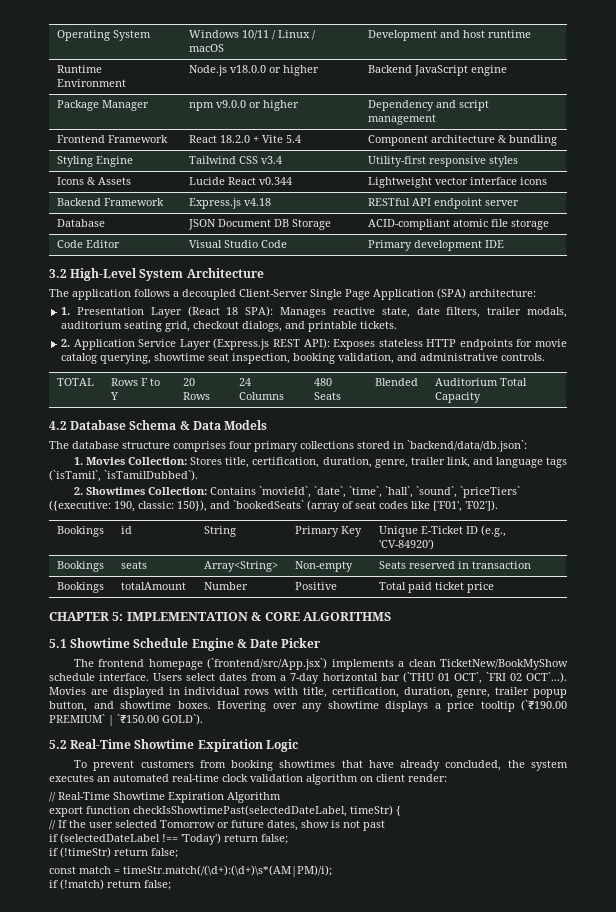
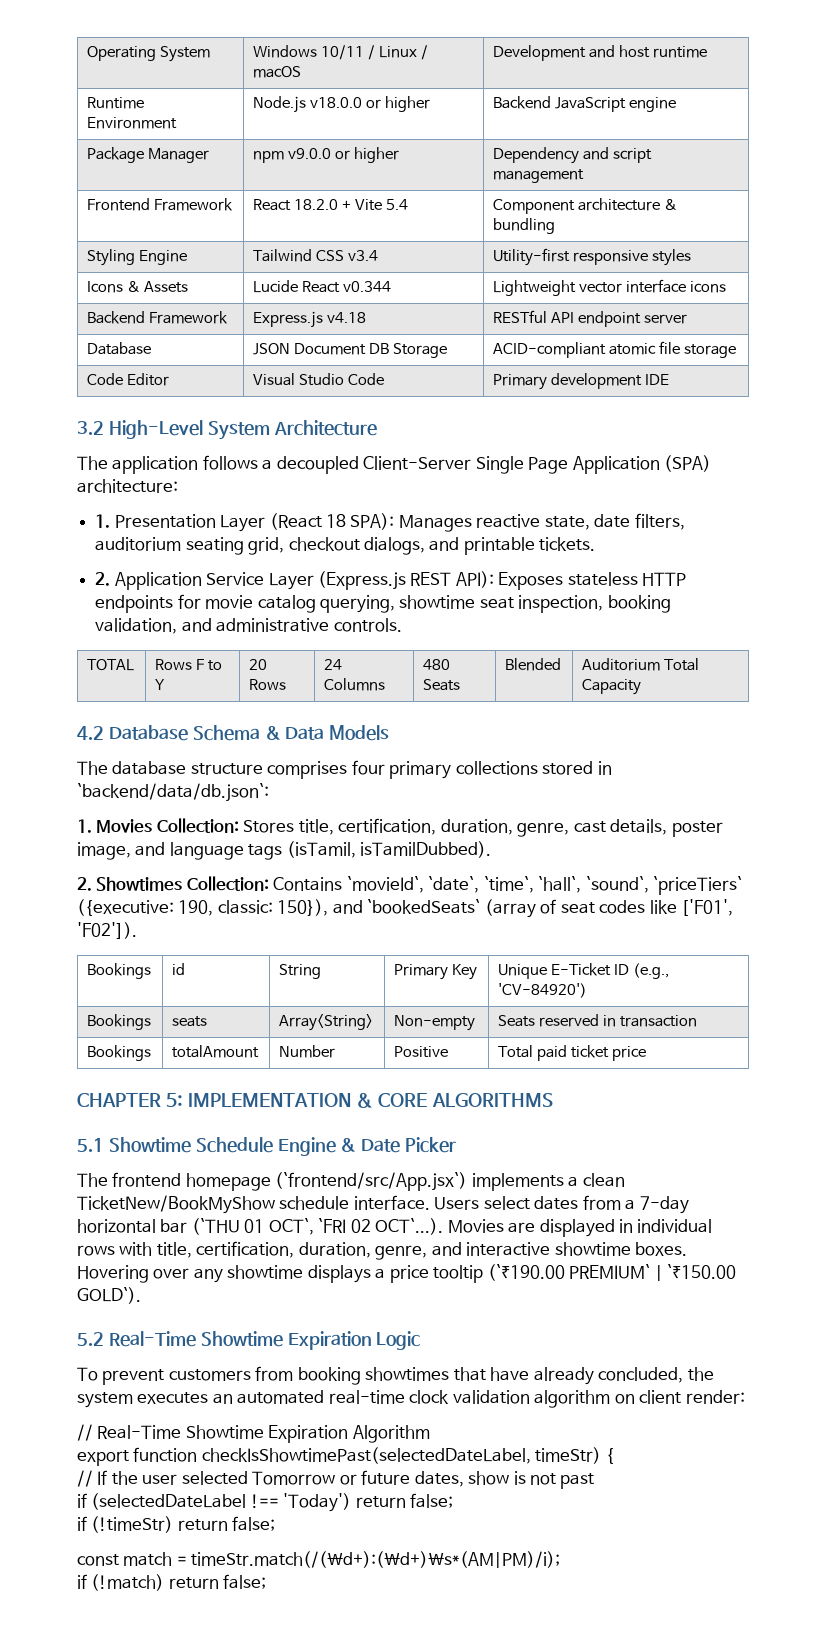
- 1. Presentation Layer (React 18 SPA): Manages reactive state, date filters, trailer modals, auditorium seating grid, checkout dialogs, and printable tickets.
+ 1. Presentation Layer (React 18 SPA): Manages reactive state, date filters, auditorium seating grid, checkout dialogs, and printable tickets.
- 1. Movies Collection: Stores title, certification, duration, genre, trailer link, and language tags (`isTamil`, `isTamilDubbed`).
+ 1. Movies Collection: Stores title, certification, duration, genre, cast details, poster image, and language tags (isTamil, isTamilDubbed).
- Users select dates from a 7-day horizontal bar (`THU 01 OCT`, `FRI 02 OCT`...). Movies are displayed in individual rows with title, certification, duration, genre, trailer popup button, and showtime boxes.
+ Users select dates from a 7-day horizontal bar (`THU 01 OCT`, `FRI 02 OCT`...). Movies are displayed in individual rows with title, certification, duration, genre, and interactive showtime boxes.

